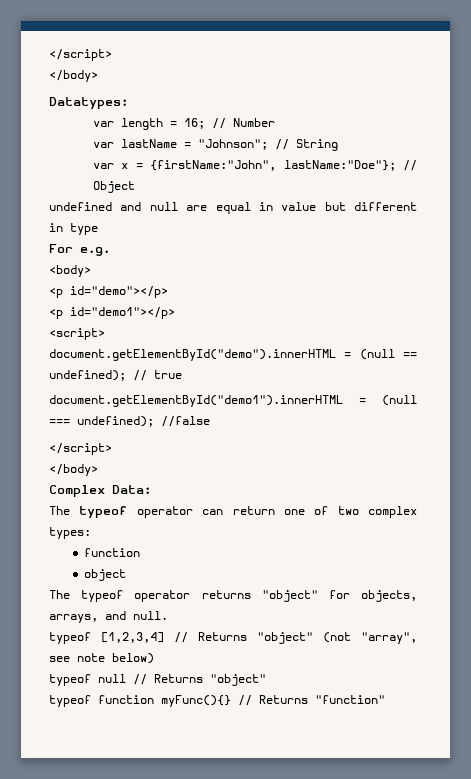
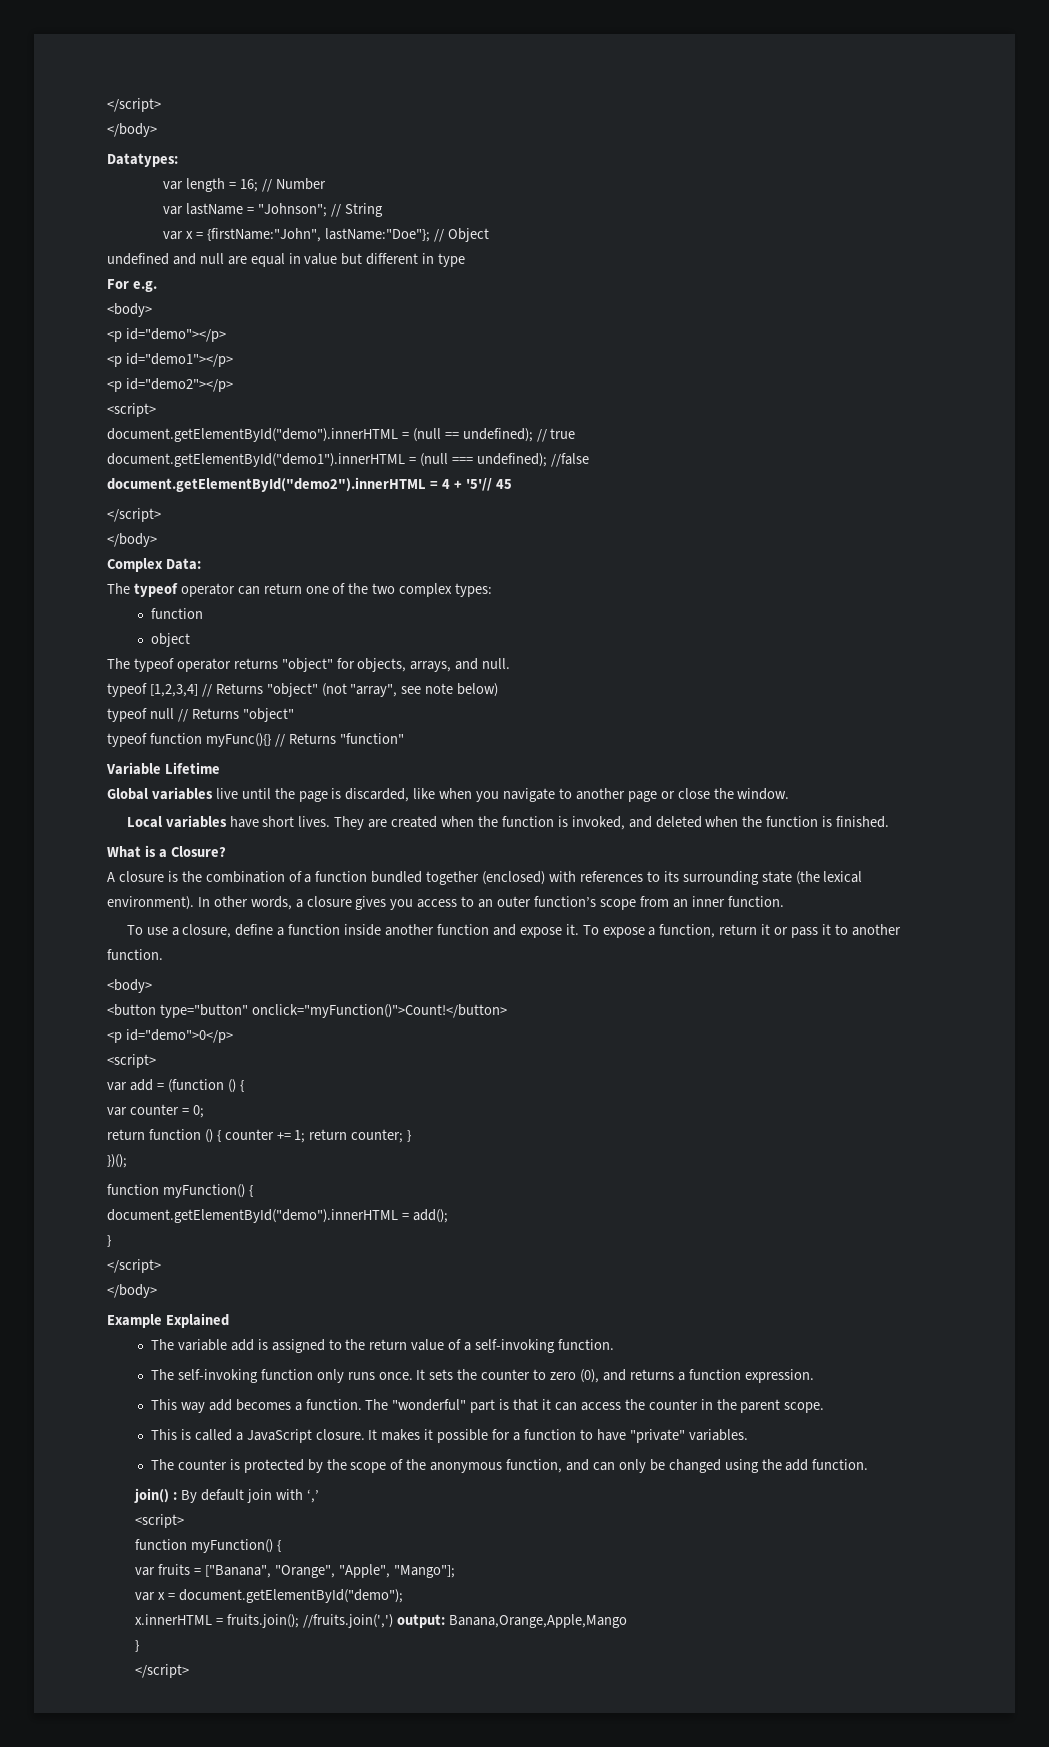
+ <p id="demo2"></p>
+ document.getElementById("demo2").innerHTML = 4 + '5'// 45
- The typeof operator can return one of two complex types:
+ The typeof operator can return one of the two complex types:
+ Variable Lifetime
+ Global variables live until the page is discarded, like when you navigate to another page or close the window.
+ Local variables have short lives. They are created when the function is invoked, and deleted when the function is finished.
+ What is a Closure?
+ A closure is the combination of a function bundled together (enclosed) with references to its surrounding state (the lexical environment). In other words, a closure gives you access to an outer function’s scope from an inner function.
+ To use a closure, define a function inside another function and expose it. To expose a function, return it or pass it to another function.
+ <body>
+ <button type="button" onclick="myFunction()">Count!</button>
+ <p id="demo">0</p>
+ <script>
+ var add = (function () {
+ var counter = 0;
+ return function () { counter += 1; return counter; }
+ })();
+ function myFunction() {
+ document.getElementById("demo").innerHTML = add();
+ }
+ </script>
+ </body>
+ Example Explained
+ The variable add is assigned to the return value of a self-invoking function.
+ The self-invoking function only runs once. It sets the counter to zero (0), and returns a function expression.
+ This way add becomes a function. The "wonderful" part is that it can access the counter in the parent scope.
+ This is called a JavaScript closure. It makes it possible for a function to have "private" variables.
+ The counter is protected by the scope of the anonymous function, and can only be changed using the add function.
+ join() : By default join with ‘,’
+ <script>
+ function myFunction() {
+ var fruits = ["Banana", "Orange", "Apple", "Mango"];
+ var x = document.getElementById("demo");
+ x.innerHTML = fruits.join(); //fruits.join(',') output: Banana,Orange,Apple,Mango
+ }
+ </script>

